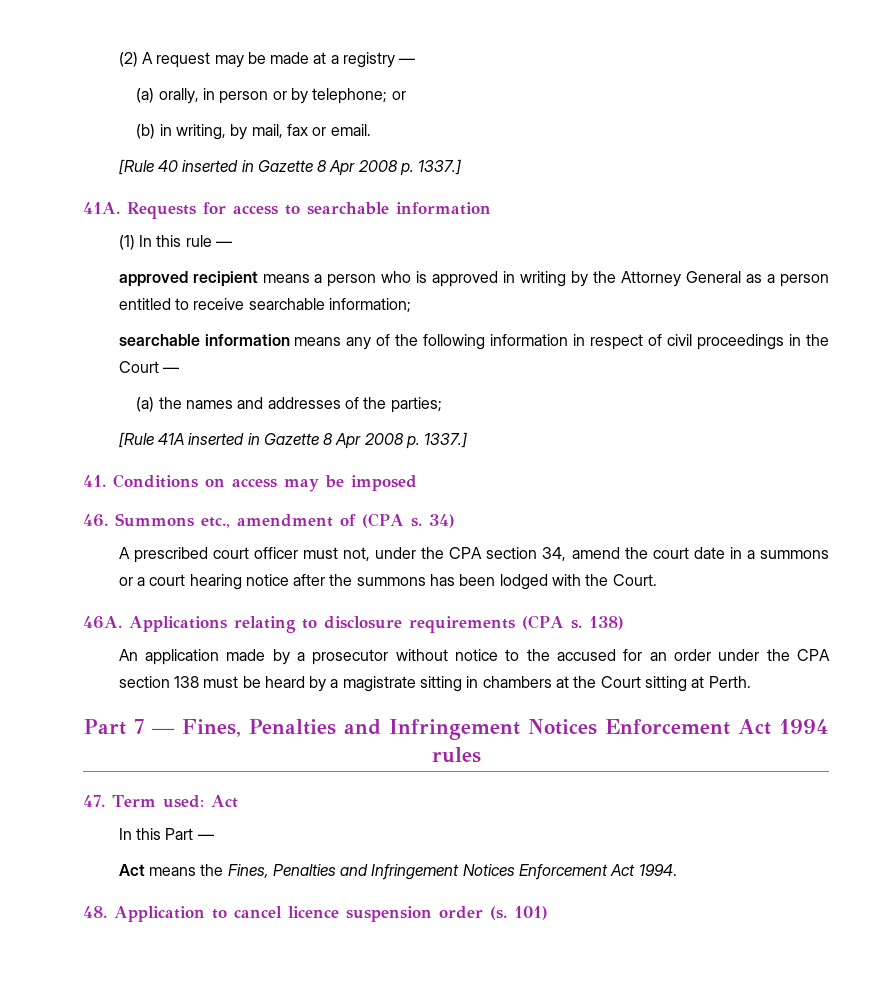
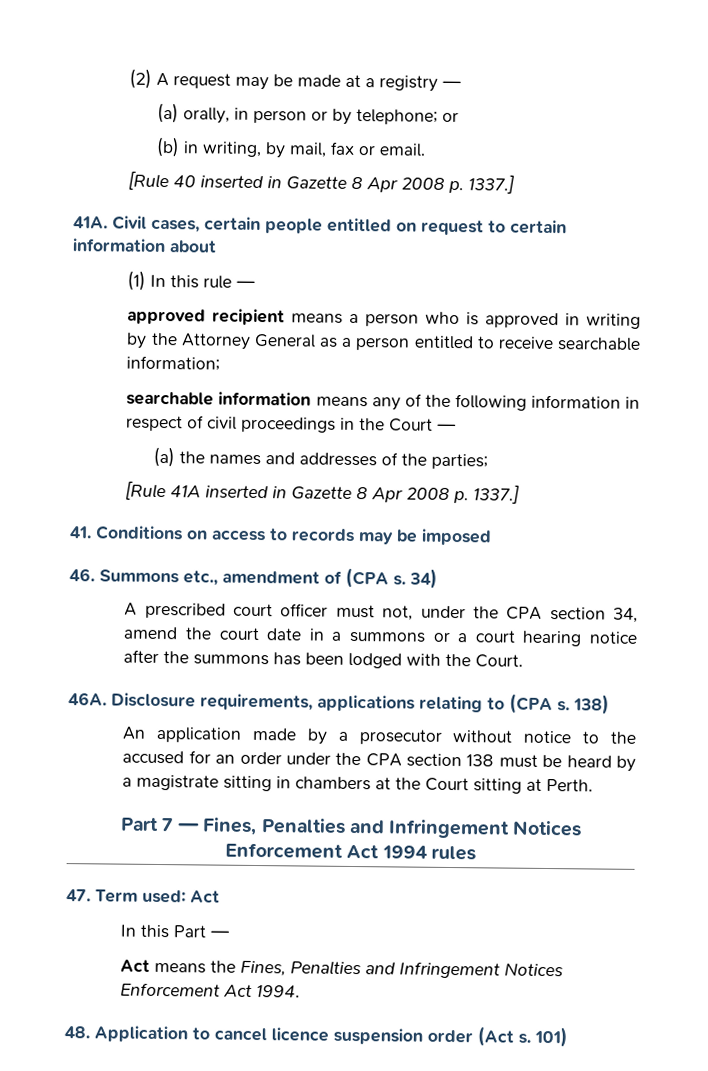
- Requests for access to searchable information
+ Civil cases, certain people entitled on request to certain information about
- 41. Conditions on access may be imposed
+ 41. Conditions on access to records may be imposed
- Applications relating to disclosure requirements (CPA s.
+ Disclosure requirements, applications relating to (CPA s.
- 48. Application to cancel licence suspension order (s.
+ 48. Application to cancel licence suspension order (Act s.

